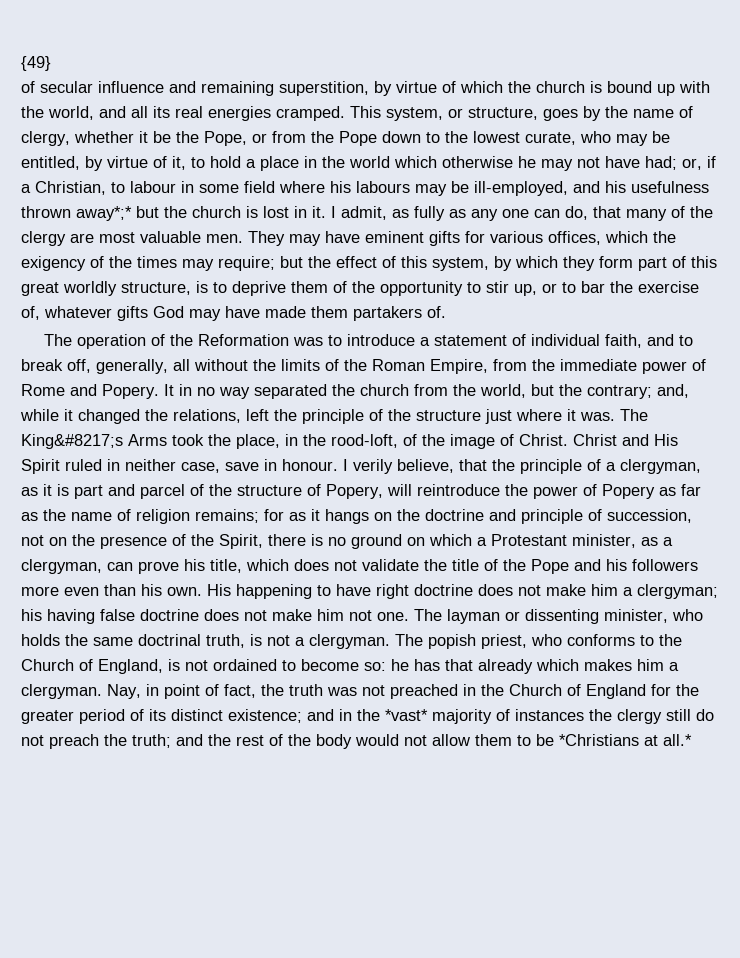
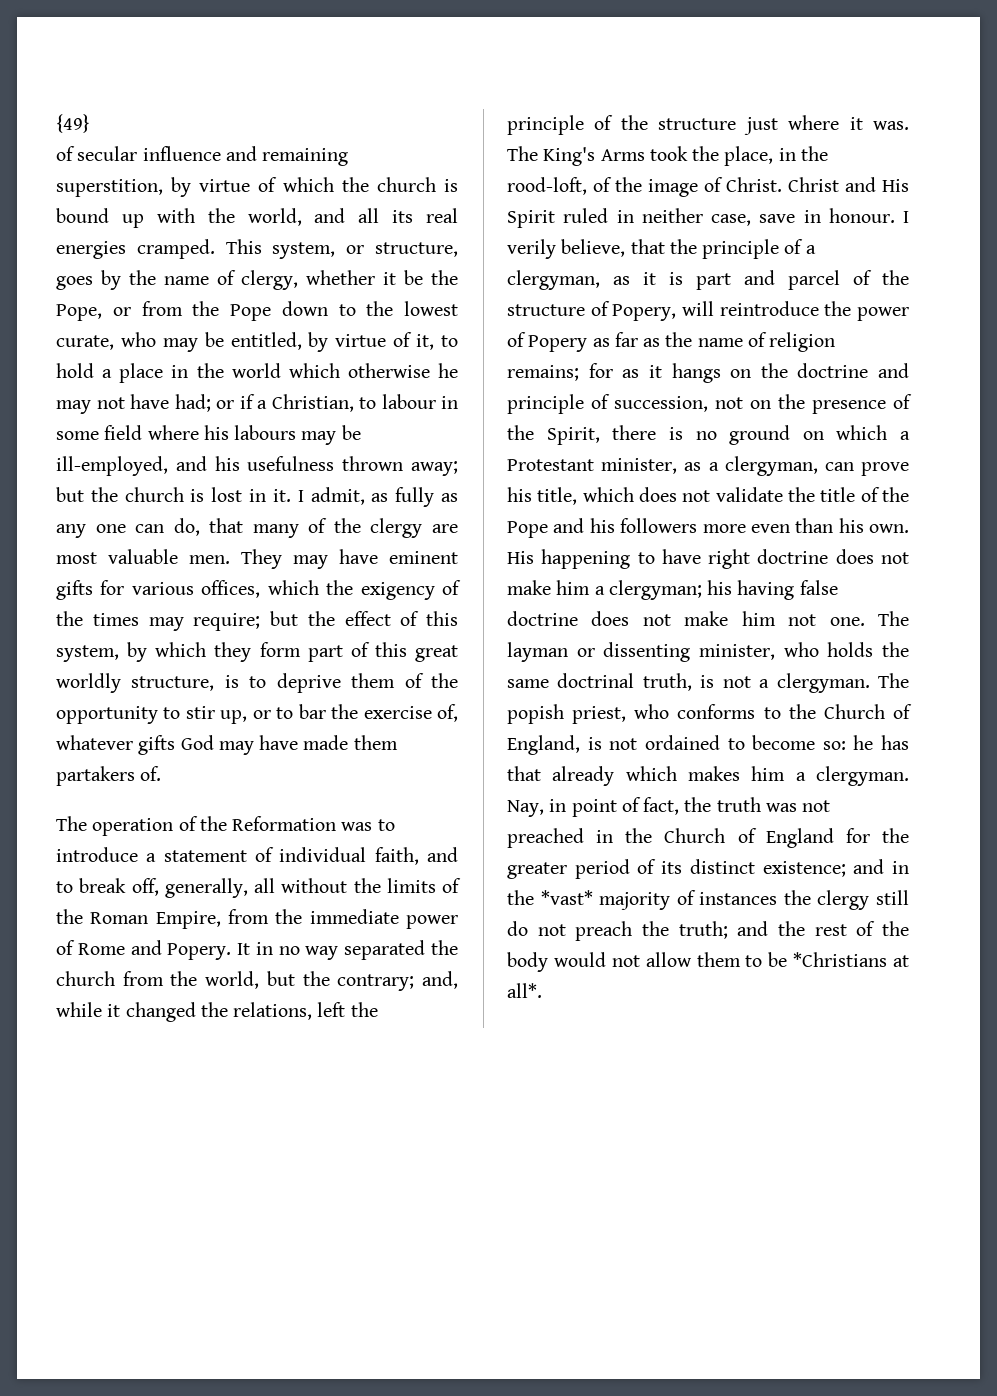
- or, if a Christian, to labour in some field where his labours may be ill-employed, and his usefulness thrown away*;* but the church is lost in it.
+ or if a Christian, to labour in some field where his labours may be ill-employed, and his usefulness thrown away; but the church is lost in it.
- The King&#8217;s Arms took the place, in the rood-loft, of the image of Christ.
+ The King's Arms took the place, in the rood-loft, of the image of Christ.
- Nay, in point of fact, the truth was not preached in the Church of England for the greater period of its distinct existence; and in the *vast* majority of instances the clergy still do not preach the truth; and the rest of the body would not allow them to be *Christians at all.*
+ Nay, in point of fact, the truth was not preached in the Church of England for the greater period of its distinct existence; and in the *vast* majority of instances the clergy still do not preach the truth; and the rest of the body would not allow them to be *Christians at all*.

